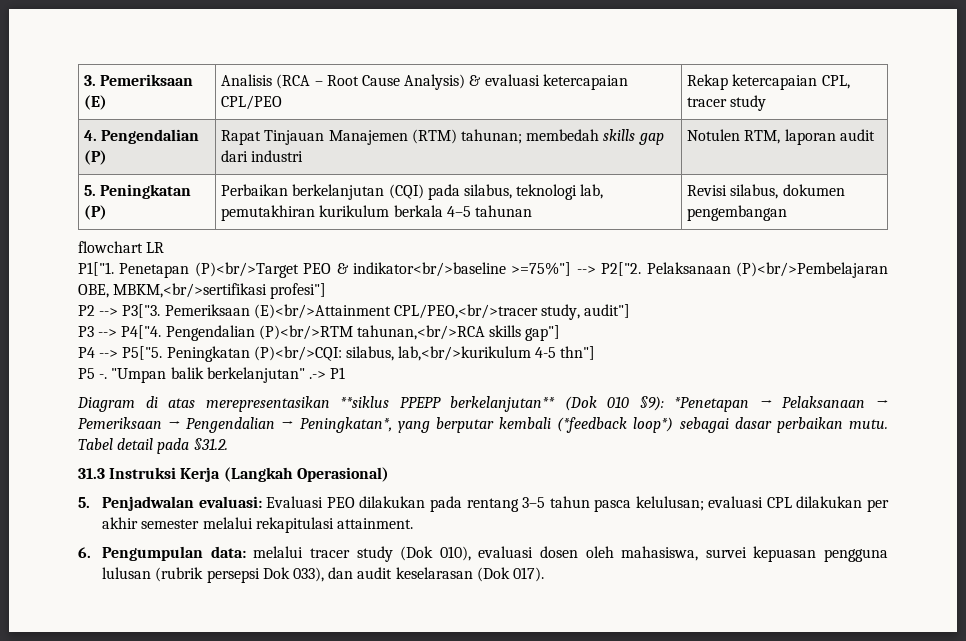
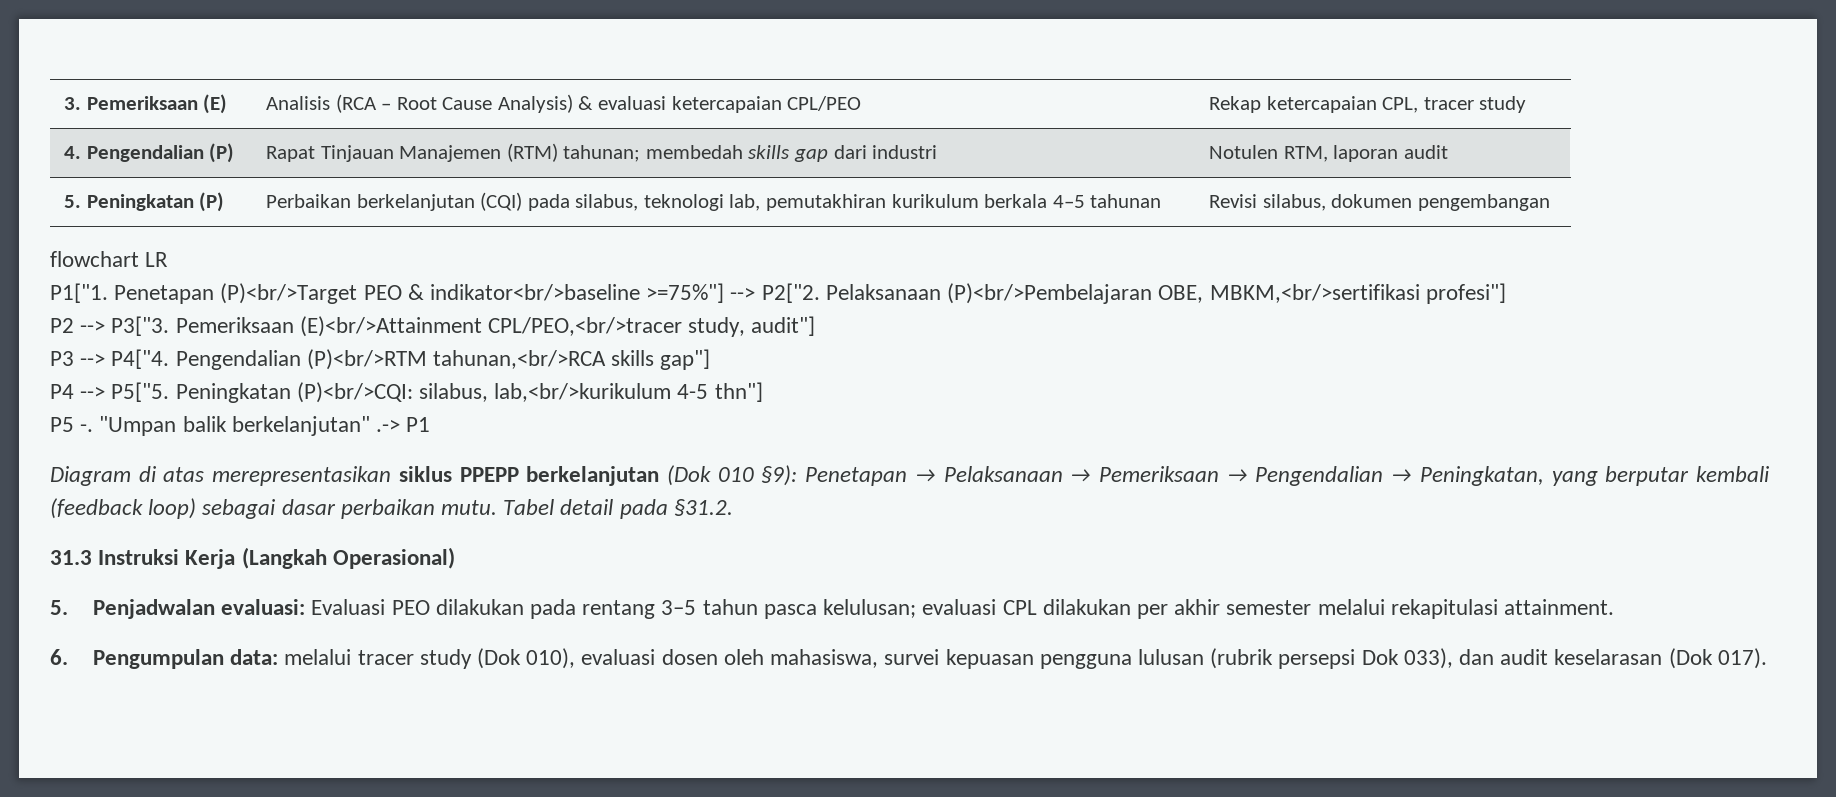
- Diagram di atas merepresentasikan **siklus PPEPP berkelanjutan** (Dok 010 §9): *Penetapan → Pelaksanaan → Pemeriksaan → Pengendalian → Peningkatan*, yang berputar kembali (*feedback loop*) sebagai dasar perbaikan mutu.
+ Diagram di atas merepresentasikan siklus PPEPP berkelanjutan (Dok 010 §9): Penetapan → Pelaksanaan → Pemeriksaan → Pengendalian → Peningkatan, yang berputar kembali (feedback loop) sebagai dasar perbaikan mutu.

